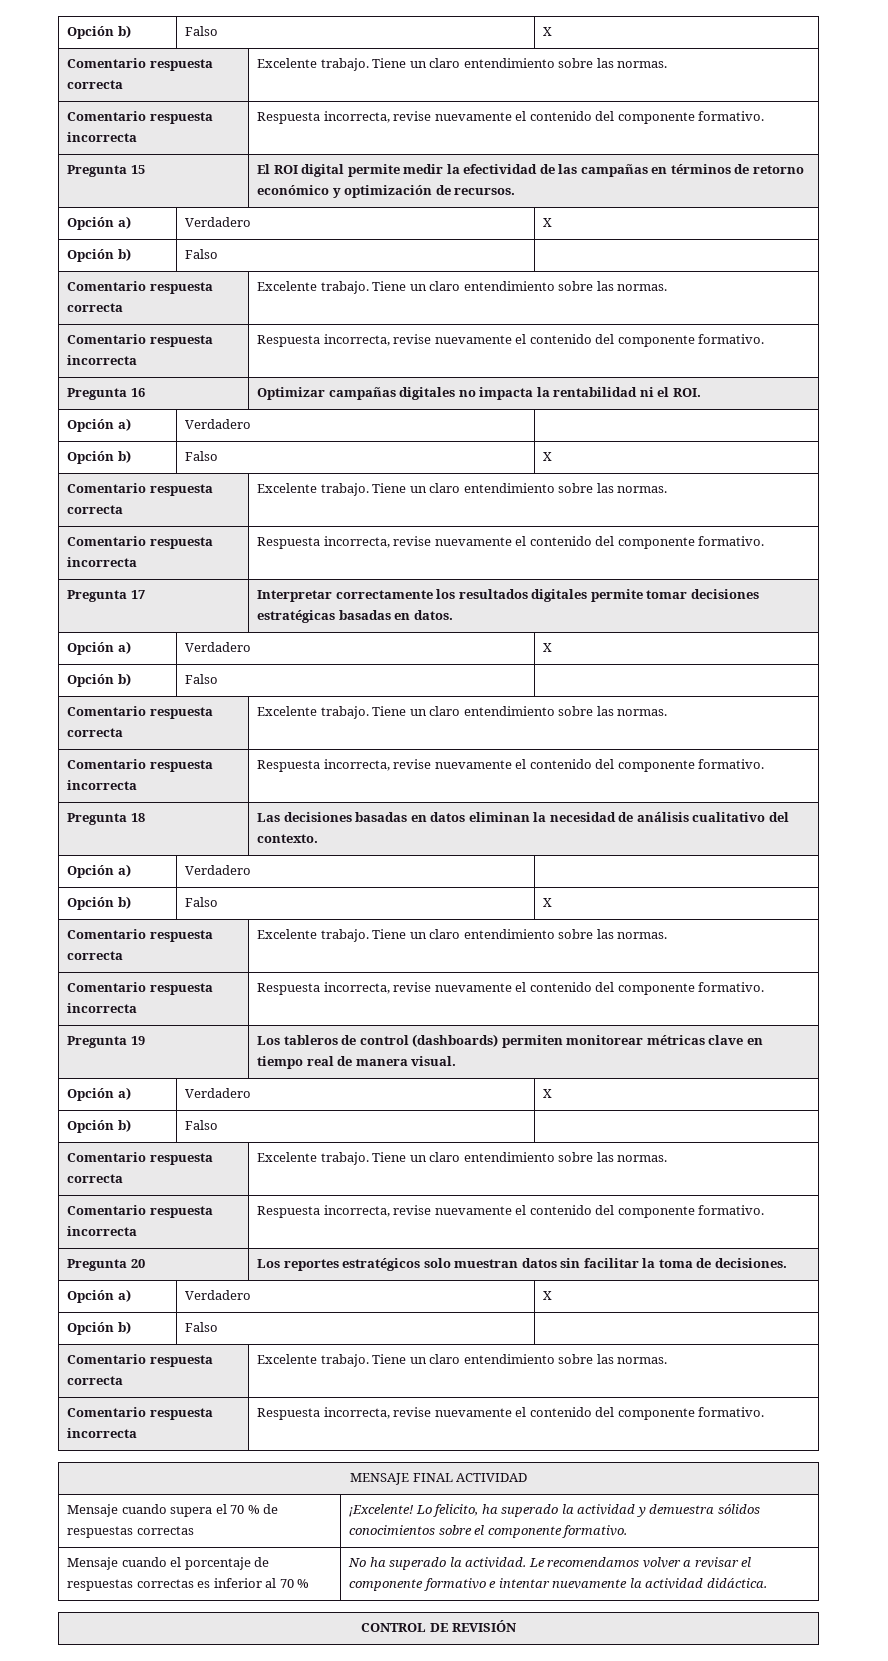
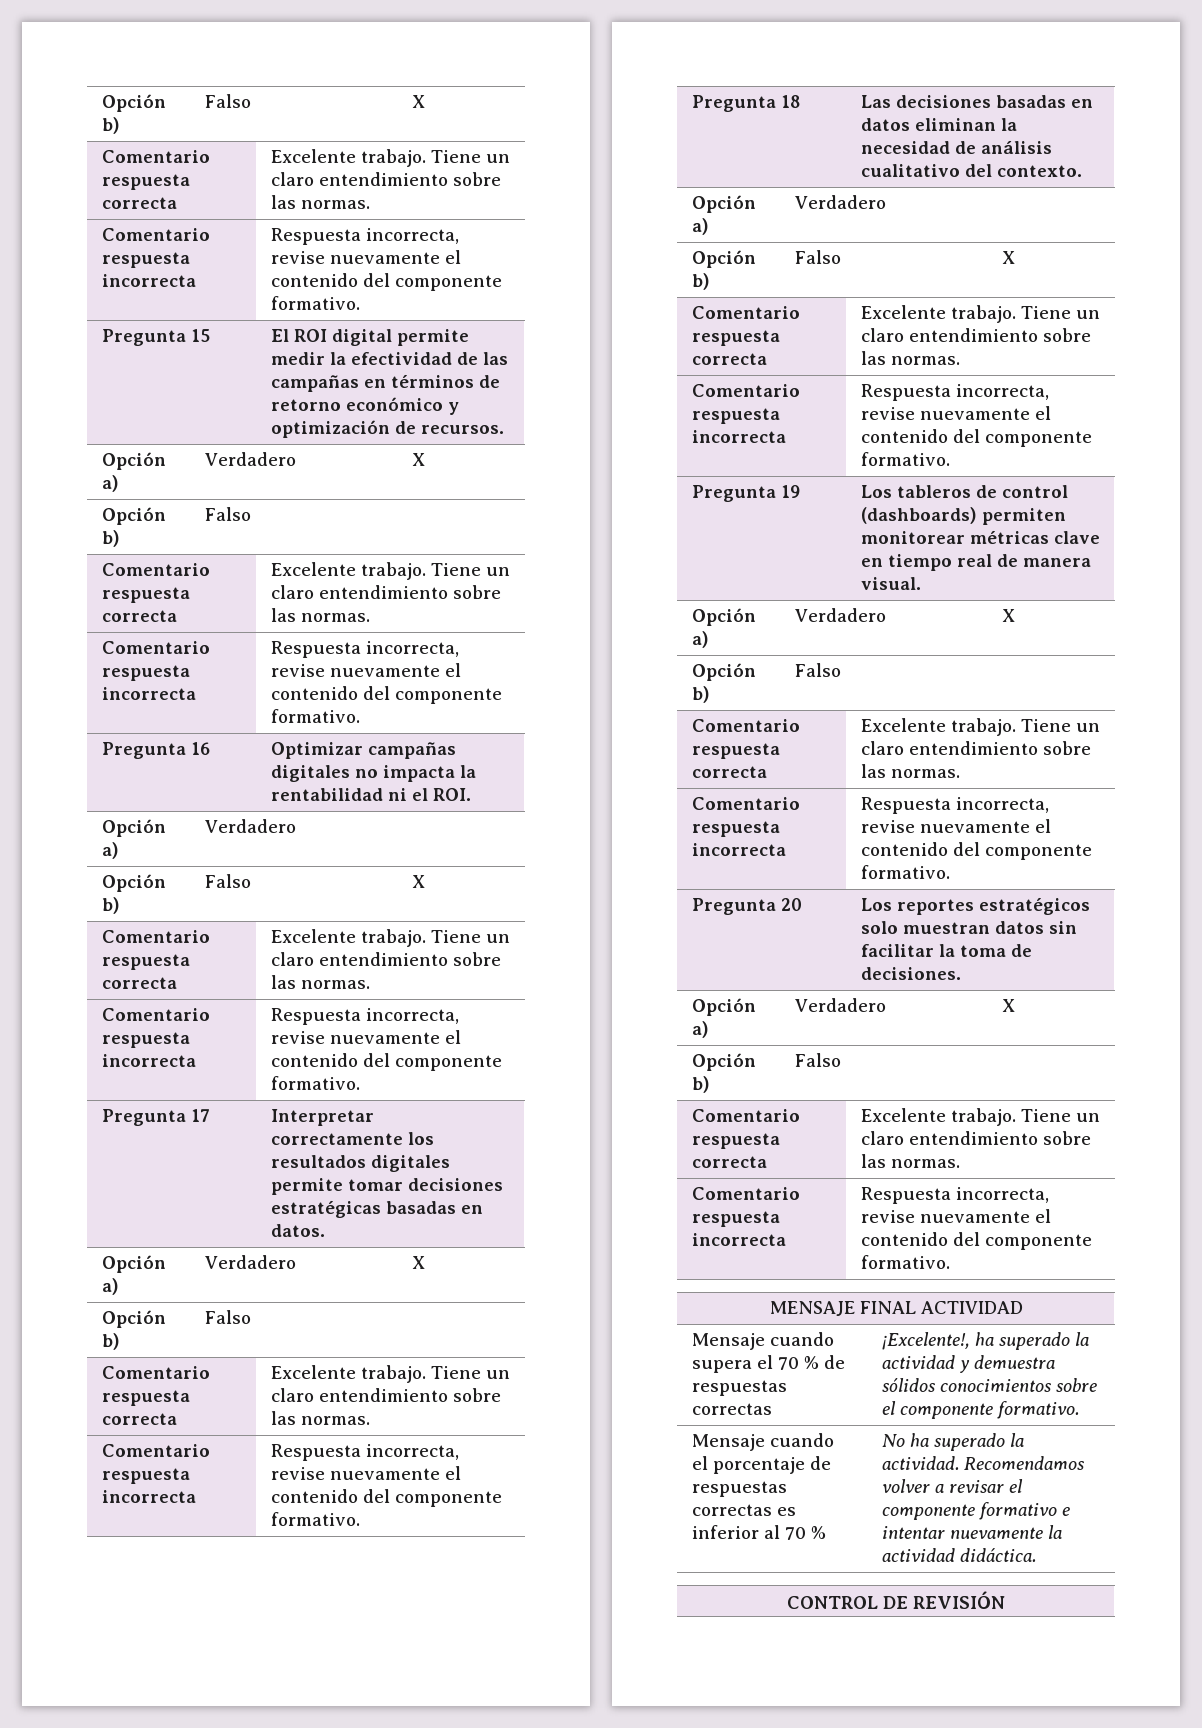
- Mensaje cuando supera el 70 % de respuestas correctas | ¡Excelente! Lo felicito, ha superado la actividad y demuestra sólidos conocimientos sobre el componente formativo.
+ Mensaje cuando supera el 70 % de respuestas correctas | ¡Excelente!, ha superado la actividad y demuestra sólidos conocimientos sobre el componente formativo.
- Mensaje cuando el porcentaje de respuestas correctas es inferior al 70 % | No ha superado la actividad. Le recomendamos volver a revisar el componente formativo e intentar nuevamente la actividad didáctica.
+ Mensaje cuando el porcentaje de respuestas correctas es inferior al 70 % | No ha superado la actividad. Recomendamos volver a revisar el componente formativo e intentar nuevamente la actividad didáctica.

